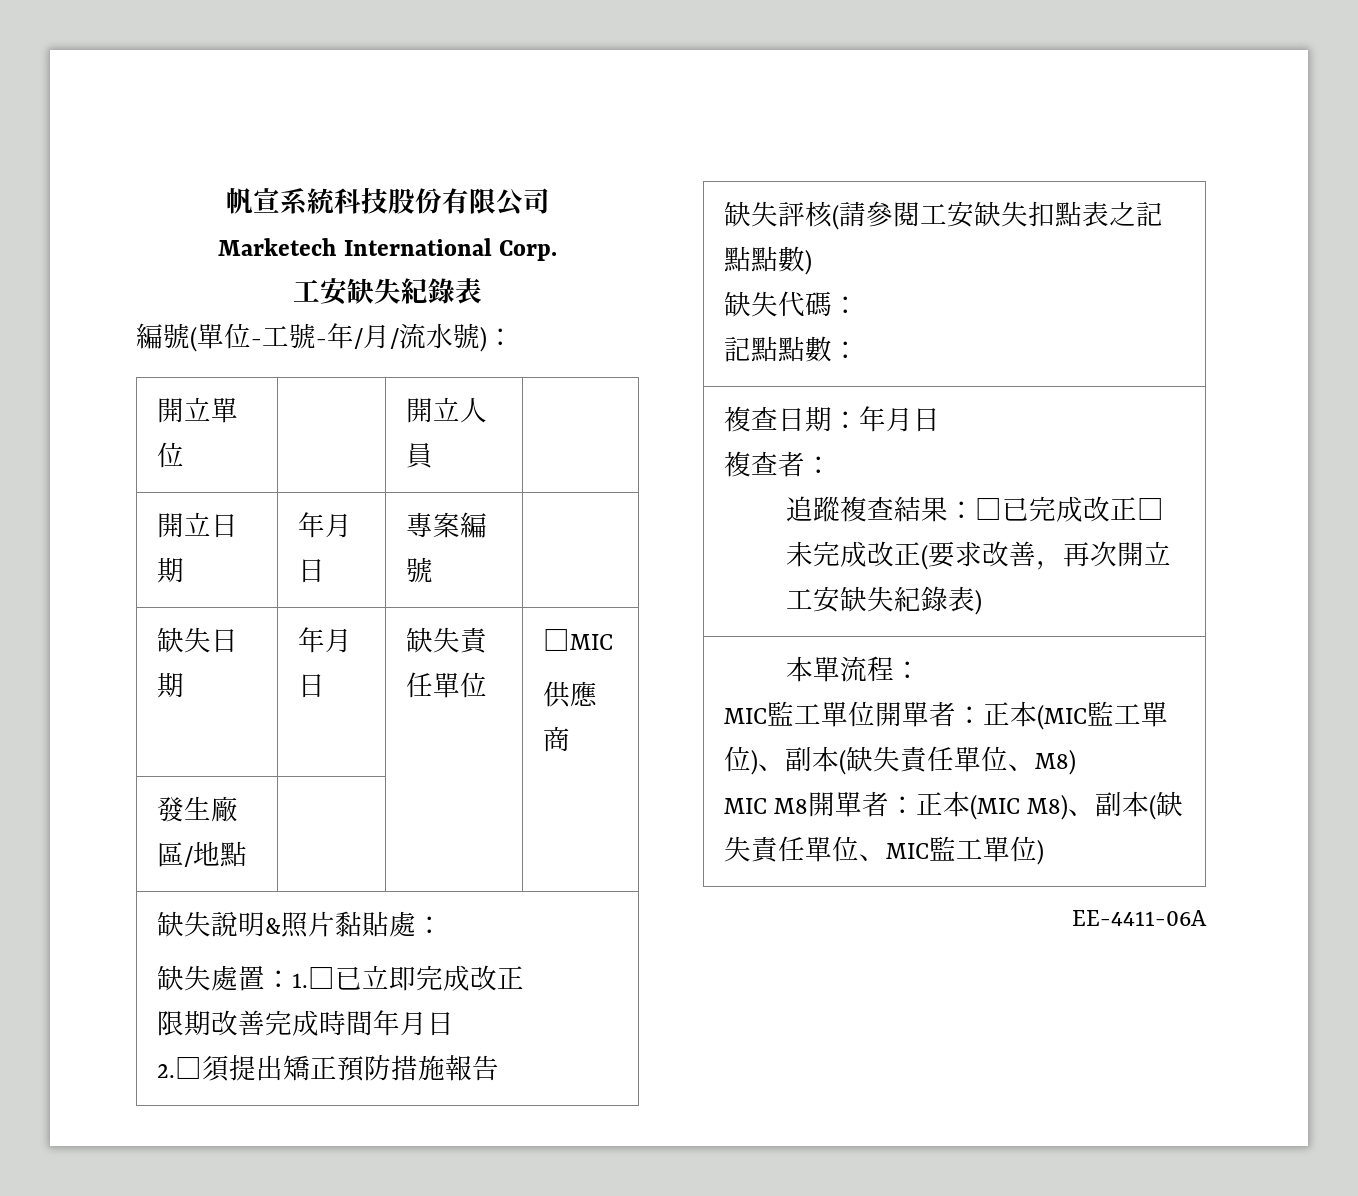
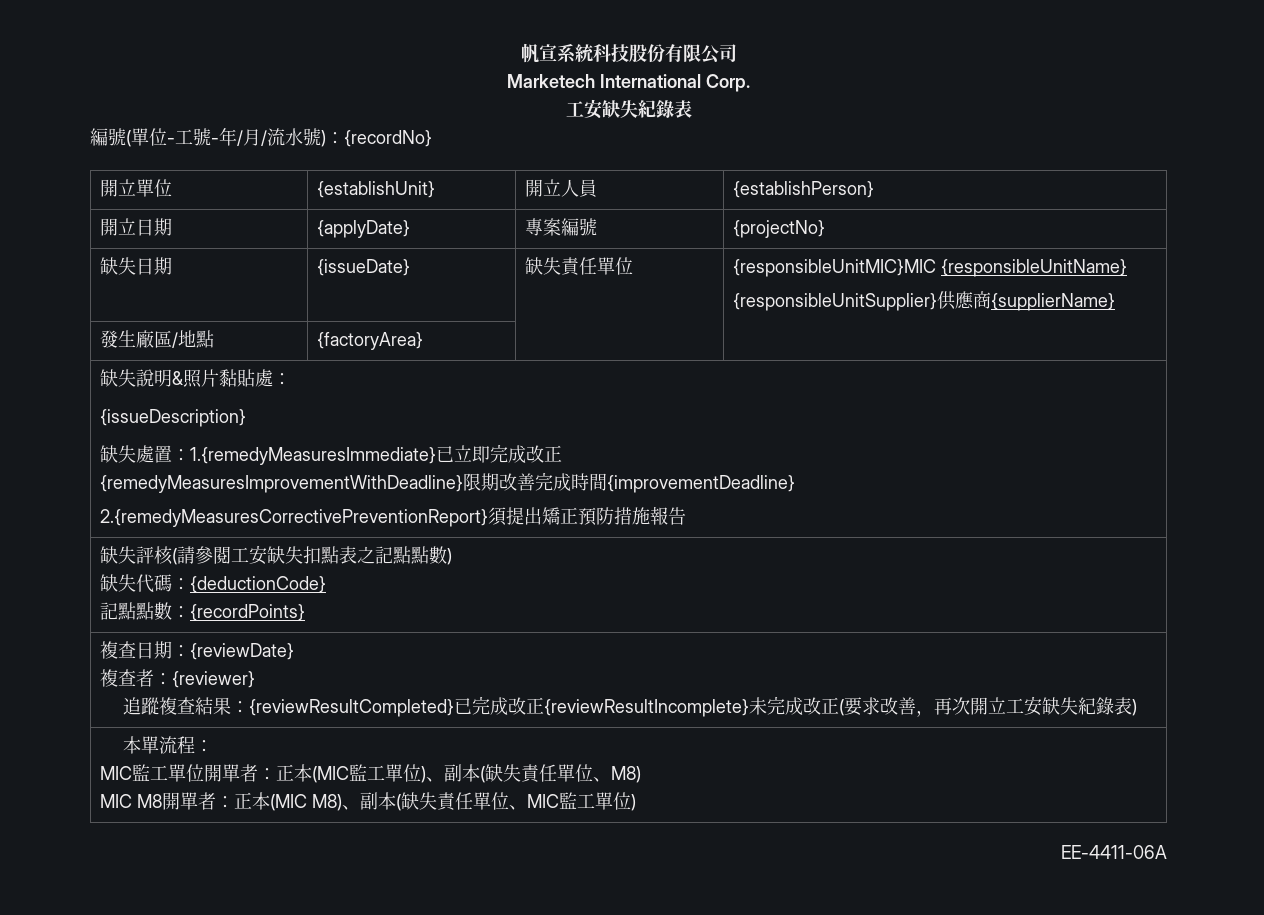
- 編號(單位-工號-年/月/流水號)：
+ 編號(單位-工號-年/月/流水號)：{recordNo}
- 開立單位 | | 開立人員 |
+ 開立單位 | {establishUnit} | 開立人員 | {establishPerson}
- 開立日期 | 年月日 | 專案編號 |
+ 開立日期 | {applyDate} | 專案編號 | {projectNo}
- 缺失日期 | 年月日 | 缺失責任單位 | □MIC
- 供應商
+ 缺失日期 | {issueDate} | 缺失責任單位 | {responsibleUnitMIC}MIC {responsibleUnitName}
+ {responsibleUnitSupplier}供應商{supplierName}
- 發生廠區/地點 | | |
+ 發生廠區/地點 | {factoryArea} | |
  缺失說明&照片黏貼處：
- 缺失處置：1.□已立即完成改正
- 限期改善完成時間年月日
- 2.□須提出矯正預防措施報告
+ {issueDescription}
+ 缺失處置：1.{remedyMeasuresImmediate}已立即完成改正
+ {remedyMeasuresImprovementWithDeadline}限期改善完成時間{improvementDeadline}
+ 2.{remedyMeasuresCorrectivePreventionReport}須提出矯正預防措施報告
  缺失評核(請參閱工安缺失扣點表之記點點數)
- 缺失代碼：
- 記點點數：
+ 缺失代碼：{deductionCode}
+ 記點點數：{recordPoints}
- 複查日期：年月日
- 複查者：
- 追蹤複查結果：□已完成改正□未完成改正(要求改善，再次開立工安缺失紀錄表)
+ 複查日期：{reviewDate}
+ 複查者：{reviewer}
+ 追蹤複查結果：{reviewResultCompleted}已完成改正{reviewResultIncomplete}未完成改正(要求改善，再次開立工安缺失紀錄表)

